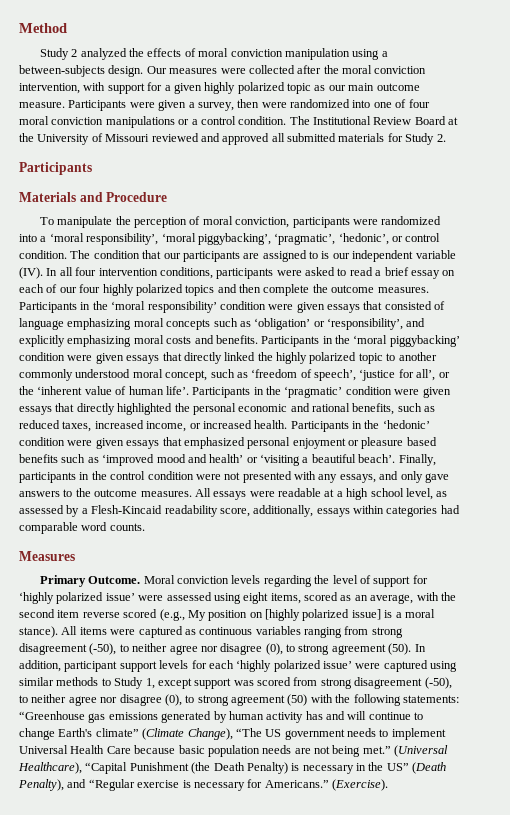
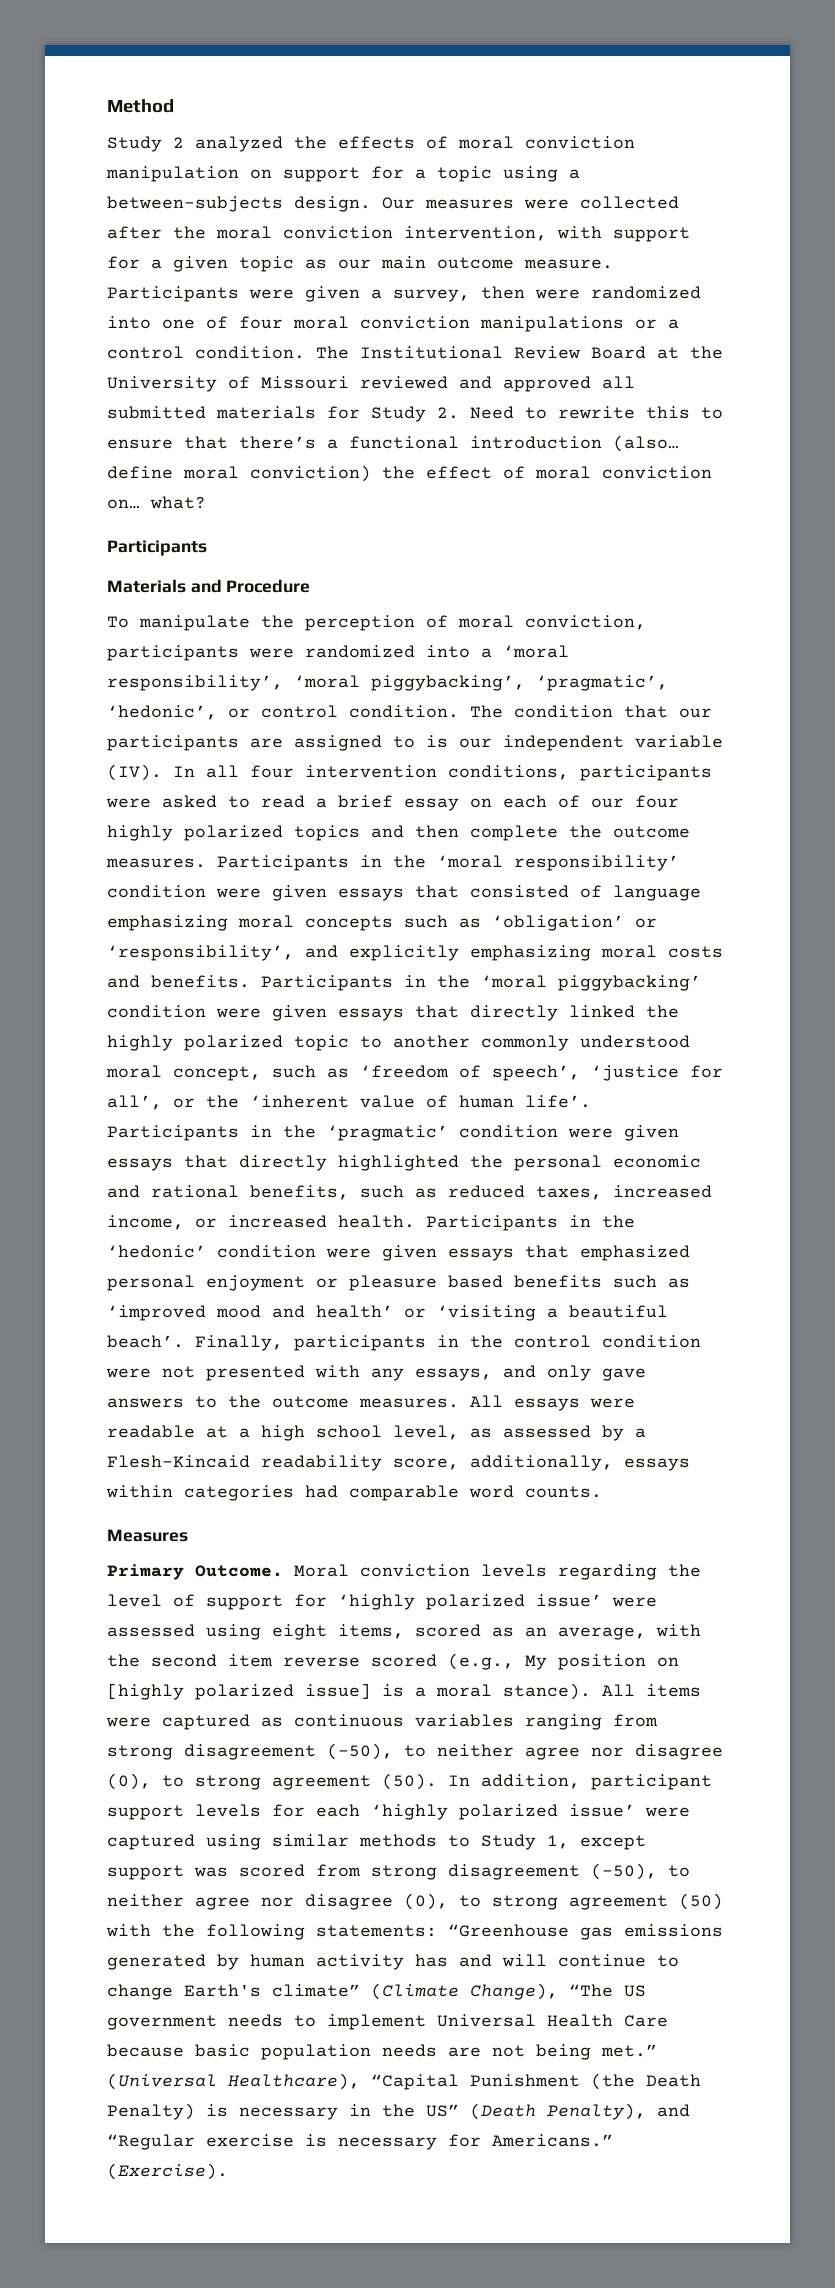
- Study 2 analyzed the effects of moral conviction manipulation using a between-subjects design.
+ Study 2 analyzed the effects of moral conviction manipulation on support for a topic using a between-subjects design.
- Our measures were collected after the moral conviction intervention, with support for a given highly polarized topic as our main outcome measure.
+ Our measures were collected after the moral conviction intervention, with support for a given topic as our main outcome measure.
- The Institutional Review Board at the University of Missouri reviewed and approved all submitted materials for Study 2.
+ The Institutional Review Board at the University of Missouri reviewed and approved all submitted materials for Study 2. Need to rewrite this to ensure that there’s a functional introduction (also… define moral conviction) the effect of moral conviction on… what?

